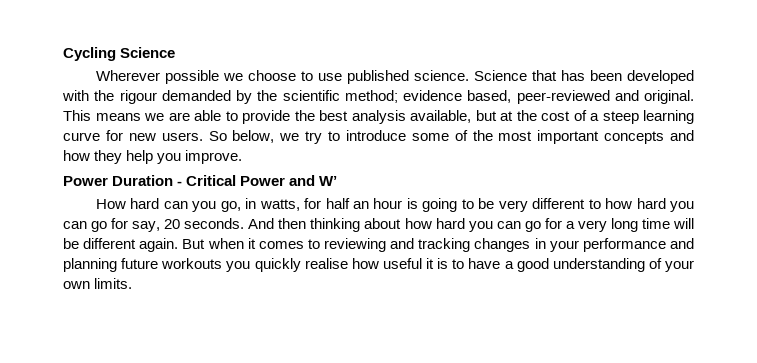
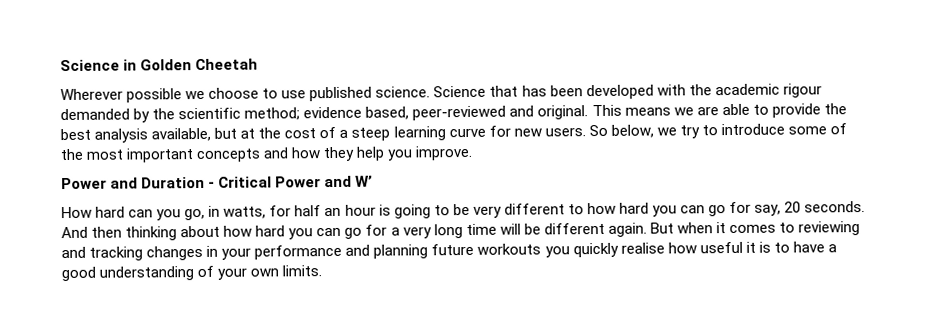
- Cycling Science
+ Science in Golden Cheetah
- Science that has been developed with the rigour demanded by the scientific method; evidence based, peer-reviewed and original.
+ Science that has been developed with the academic rigour demanded by the scientific method; evidence based, peer-reviewed and original.
- Power Duration - Critical Power and W’
+ Power and Duration - Critical Power and W’

